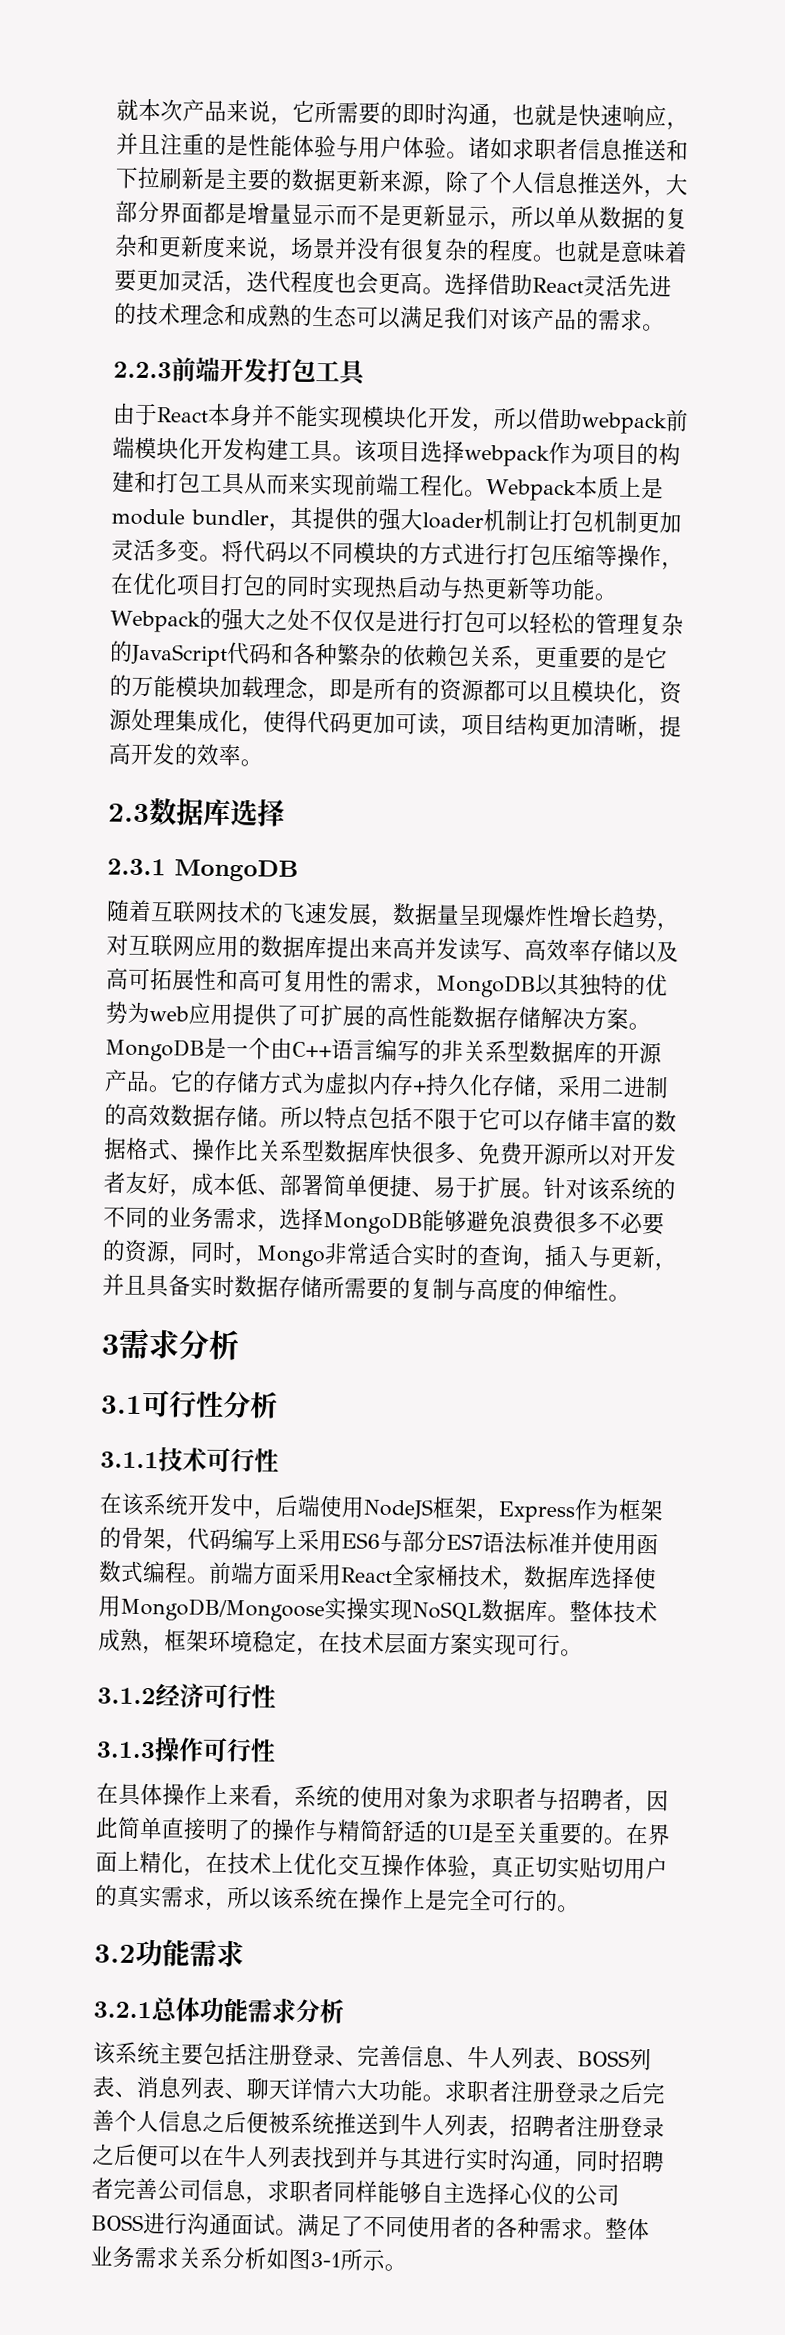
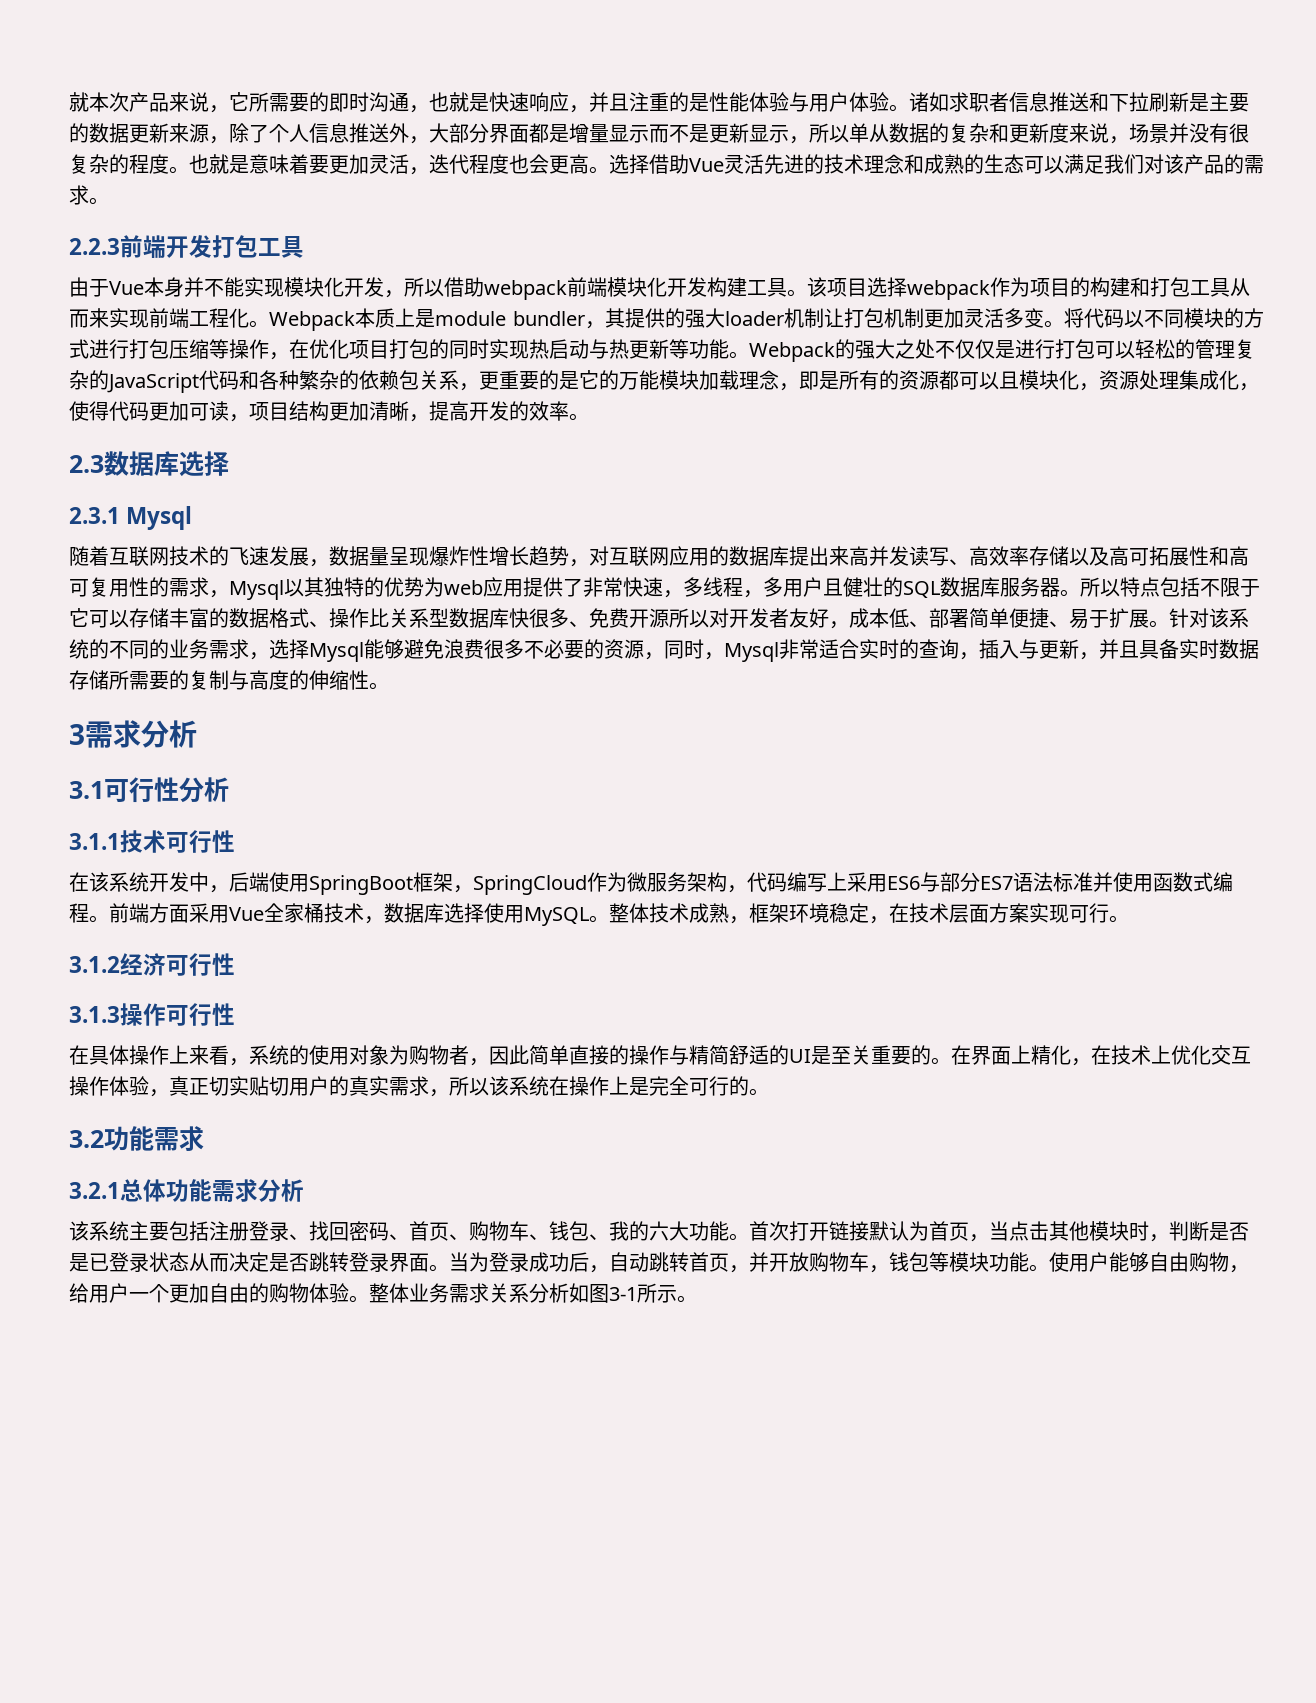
- 选择借助React灵活先进的技术理念和成熟的生态可以满足我们对该产品的需求。
+ 选择借助Vue灵活先进的技术理念和成熟的生态可以满足我们对该产品的需求。
- 由于React本身并不能实现模块化开发，所以借助webpack前端模块化开发构建工具。
+ 由于Vue本身并不能实现模块化开发，所以借助webpack前端模块化开发构建工具。
- 2.3.1 MongoDB
+ 2.3.1 Mysql
- 随着互联网技术的飞速发展，数据量呈现爆炸性增长趋势，对互联网应用的数据库提出来高并发读写、高效率存储以及高可拓展性和高可复用性的需求，MongoDB以其独特的优势为web应用提供了可扩展的高性能数据存储解决方案。MongoDB是一个由C++语言编写的非关系型数据库的开源产品。它的存储方式为虚拟内存+持久化存储，采用二进制的高效数据存储。
+ 随着互联网技术的飞速发展，数据量呈现爆炸性增长趋势，对互联网应用的数据库提出来高并发读写、高效率存储以及高可拓展性和高可复用性的需求，Mysql以其独特的优势为web应用提供了非常快速，多线程，多用户且健壮的SQL数据库服务器。
- 针对该系统的不同的业务需求，选择MongoDB能够避免浪费很多不必要的资源，同时，Mongo非常适合实时的查询，插入与更新，并且具备实时数据存储所需要的复制与高度的伸缩性。
+ 针对该系统的不同的业务需求，选择Mysql能够避免浪费很多不必要的资源，同时，Mysql非常适合实时的查询，插入与更新，并且具备实时数据存储所需要的复制与高度的伸缩性。
- 在该系统开发中，后端使用NodeJS框架，Express作为框架的骨架，代码编写上采用ES6与部分ES7语法标准并使用函数式编程。
+ 在该系统开发中，后端使用SpringBoot框架，SpringCloud作为微服务架构，代码编写上采用ES6与部分ES7语法标准并使用函数式编程。
- 前端方面采用React全家桶技术，数据库选择使用MongoDB/Mongoose实操实现NoSQL数据库。
+ 前端方面采用Vue全家桶技术，数据库选择使用MySQL。
- 在具体操作上来看，系统的使用对象为求职者与招聘者，因此简单直接明了的操作与精简舒适的UI是至关重要的。
+ 在具体操作上来看，系统的使用对象为购物者，因此简单直接的操作与精简舒适的UI是至关重要的。
- 该系统主要包括注册登录、完善信息、牛人列表、BOSS列表、消息列表、聊天详情六大功能。求职者注册登录之后完善个人信息之后便被系统推送到牛人列表，招聘者注册登录之后便可以在牛人列表找到并与其进行实时沟通，同时招聘者完善公司信息，求职者同样能够自主选择心仪的公司BOSS进行沟通面试。满足了不同使用者的各种需求。
+ 该系统主要包括注册登录、找回密码、首页、购物车、钱包、我的六大功能。首次打开链接默认为首页，当点击其他模块时，判断是否是已登录状态从而决定是否跳转登录界面。当为登录成功后，自动跳转首页，并开放购物车，钱包等模块功能。使用户能够自由购物，给用户一个更加自由的购物体验。

